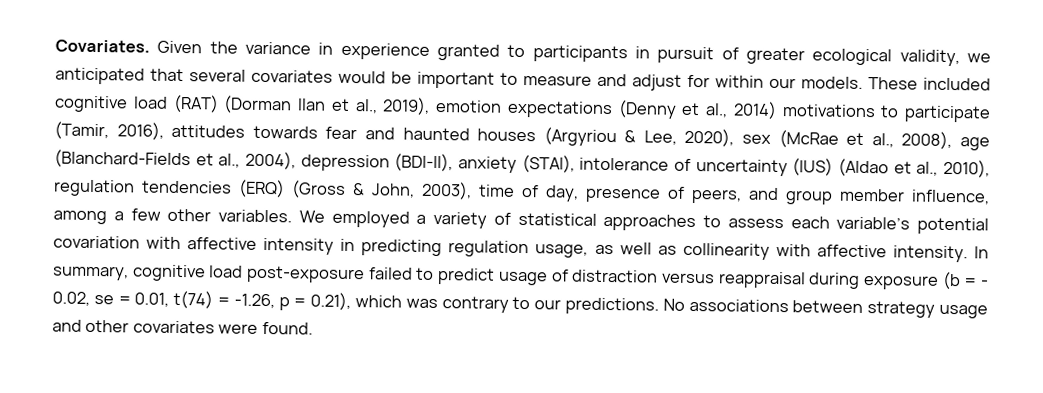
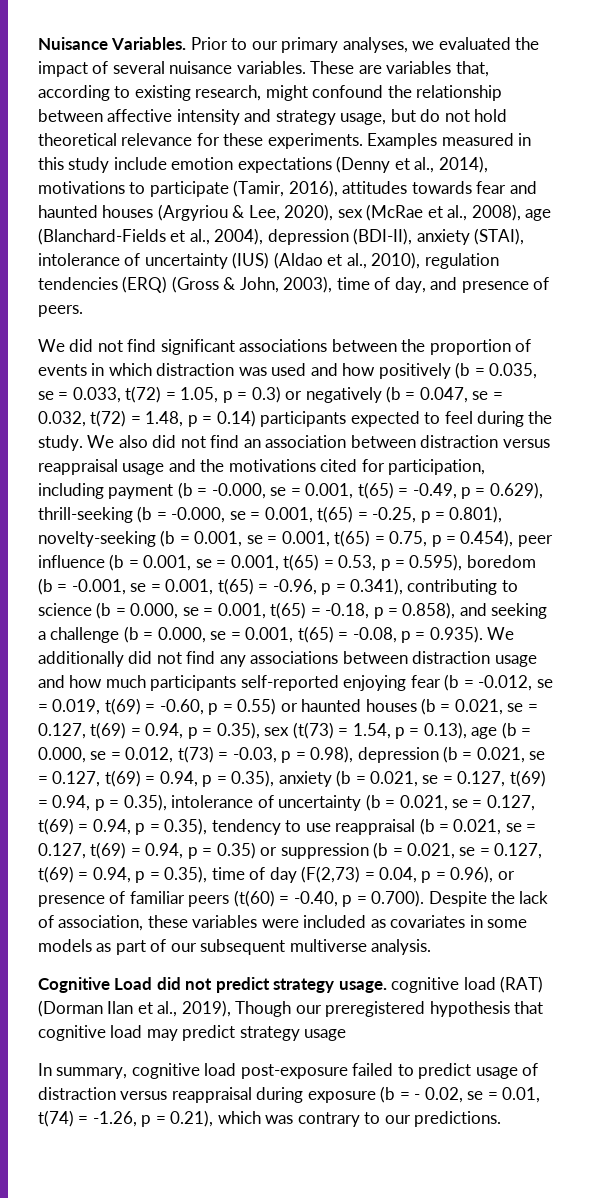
- Covariates. Given the variance in experience granted to participants in pursuit of greater ecological validity, we anticipated that several covariates would be important to measure and adjust for within our models. These included cognitive load (RAT) (Dorman Ilan et al., 2019), emotion expectations (Denny et al., 2014) motivations to participate (Tamir, 2016), attitudes towards fear and haunted houses (Argyriou & Lee, 2020), sex (McRae et al., 2008), age (Blanchard-Fields et al., 2004), depression (BDI-II), anxiety (STAI), intolerance of uncertainty (IUS) (Aldao et al., 2010), regulation tendencies (ERQ) (Gross & John, 2003), time of day, presence of peers, and group member influence, among a few other variables. We employed a variety of statistical approaches to assess each variable’s potential covariation with affective intensity in predicting regulation usage, as well as collinearity with affective intensity. In summary, cognitive load post-exposure failed to predict usage of distraction versus reappraisal during exposure (b = - 0.02, se = 0.01, t(74) = -1.26, p = 0.21), which was contrary to our predictions. No associations between strategy usage and other covariates were found.
+ Nuisance Variables. Prior to our primary analyses, we evaluated the impact of several nuisance variables. These are variables that, according to existing research, might confound the relationship between affective intensity and strategy usage, but do not hold theoretical relevance for these experiments. Examples measured in this study include emotion expectations (Denny et al., 2014), motivations to participate (Tamir, 2016), attitudes towards fear and haunted houses (Argyriou & Lee, 2020), sex (McRae et al., 2008), age (Blanchard-Fields et al., 2004), depression (BDI-II), anxiety (STAI), intolerance of uncertainty (IUS) (Aldao et al., 2010), regulation tendencies (ERQ) (Gross & John, 2003), time of day, and presence of peers.
+ We did not find significant associations between the proportion of events in which distraction was used and how positively (b = 0.035, se = 0.033, t(72) = 1.05, p = 0.3) or negatively (b = 0.047, se = 0.032, t(72) = 1.48, p = 0.14) participants expected to feel during the study. We also did not find an association between distraction versus reappraisal usage and the motivations cited for participation, including payment (b = -0.000, se = 0.001, t(65) = -0.49, p = 0.629), thrill-seeking (b = -0.000, se = 0.001, t(65) = -0.25, p = 0.801), novelty-seeking (b = 0.001, se = 0.001, t(65) = 0.75, p = 0.454), peer influence (b = 0.001, se = 0.001, t(65) = 0.53, p = 0.595), boredom (b = -0.001, se = 0.001, t(65) = -0.96, p = 0.341), contributing to science (b = 0.000, se = 0.001, t(65) = -0.18, p = 0.858), and seeking a challenge (b = 0.000, se = 0.001, t(65) = -0.08, p = 0.935). We additionally did not find any associations between distraction usage and how much participants self-reported enjoying fear (b = -0.012, se = 0.019, t(69) = -0.60, p = 0.55) or haunted houses (b = 0.021, se = 0.127, t(69) = 0.94, p = 0.35), sex (t(73) = 1.54, p = 0.13), age (b = 0.000, se = 0.012, t(73) = -0.03, p = 0.98), depression (b = 0.021, se = 0.127, t(69) = 0.94, p = 0.35), anxiety (b = 0.021, se = 0.127, t(69) = 0.94, p = 0.35), intolerance of uncertainty (b = 0.021, se = 0.127, t(69) = 0.94, p = 0.35), tendency to use reappraisal (b = 0.021, se = 0.127, t(69) = 0.94, p = 0.35) or suppression (b = 0.021, se = 0.127, t(69) = 0.94, p = 0.35), time of day (F(2,73) = 0.04, p = 0.96), or presence of familiar peers (t(60) = -0.40, p = 0.700). Despite the lack of association, these variables were included as covariates in some models as part of our subsequent multiverse analysis.
+ Cognitive Load did not predict strategy usage. cognitive load (RAT) (Dorman Ilan et al., 2019), Though our preregistered hypothesis that cognitive load may predict strategy usage
+ In summary, cognitive load post-exposure failed to predict usage of distraction versus reappraisal during exposure (b = - 0.02, se = 0.01, t(74) = -1.26, p = 0.21), which was contrary to our predictions.

